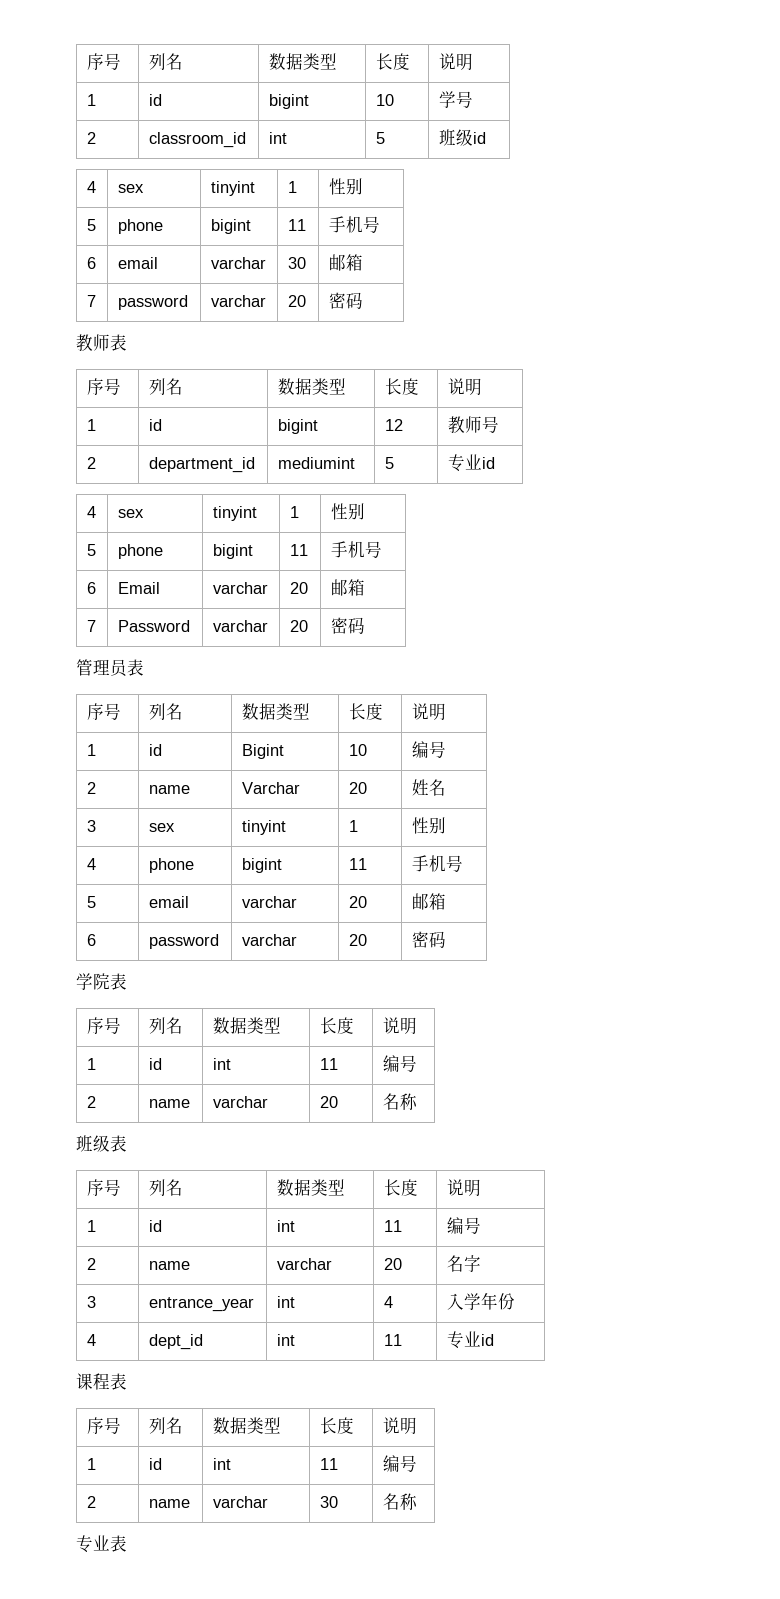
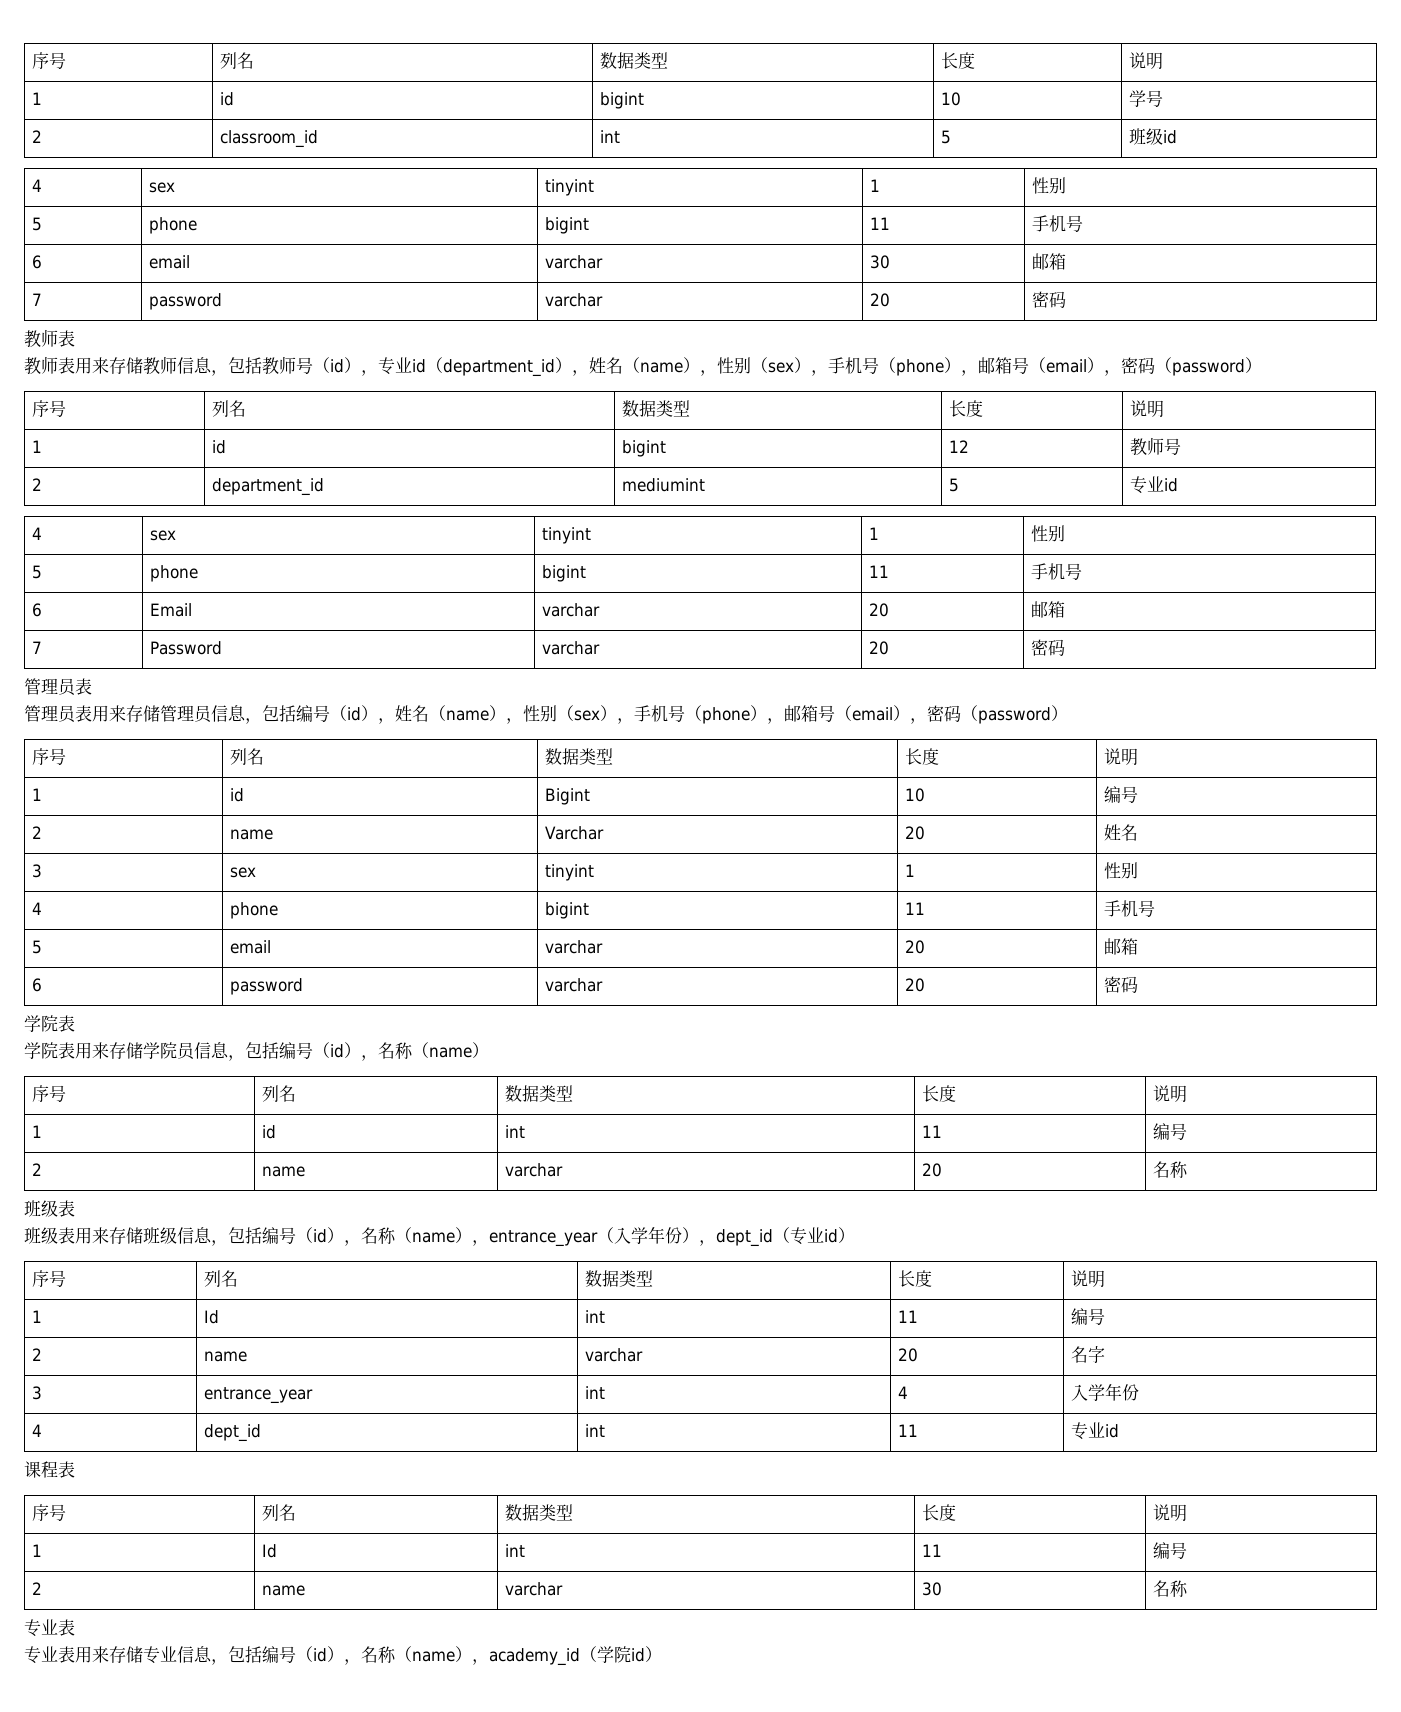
+ 教师表用来存储教师信息，包括教师号（id），专业id（department_id），姓名（name），性别（sex），手机号（phone），邮箱号（email），密码（password）
+ 管理员表用来存储管理员信息，包括编号（id），姓名（name），性别（sex），手机号（phone），邮箱号（email），密码（password）
+ 学院表用来存储学院员信息，包括编号（id），名称（name）
  2 | name | varchar | 20 | 名称
  班级表
+ 班级表用来存储班级信息，包括编号（id），名称（name），entrance_year（入学年份），dept_id（专业id）
  序号 | 列名 | 数据类型 | 长度 | 说明
- 1 | id | int | 11 | 编号
+ 1 | Id | int | 11 | 编号
  课程表
  序号 | 列名 | 数据类型 | 长度 | 说明
- 1 | id | int | 11 | 编号
+ 1 | Id | int | 11 | 编号
+ 专业表用来存储专业信息，包括编号（id），名称（name），academy_id（学院id）

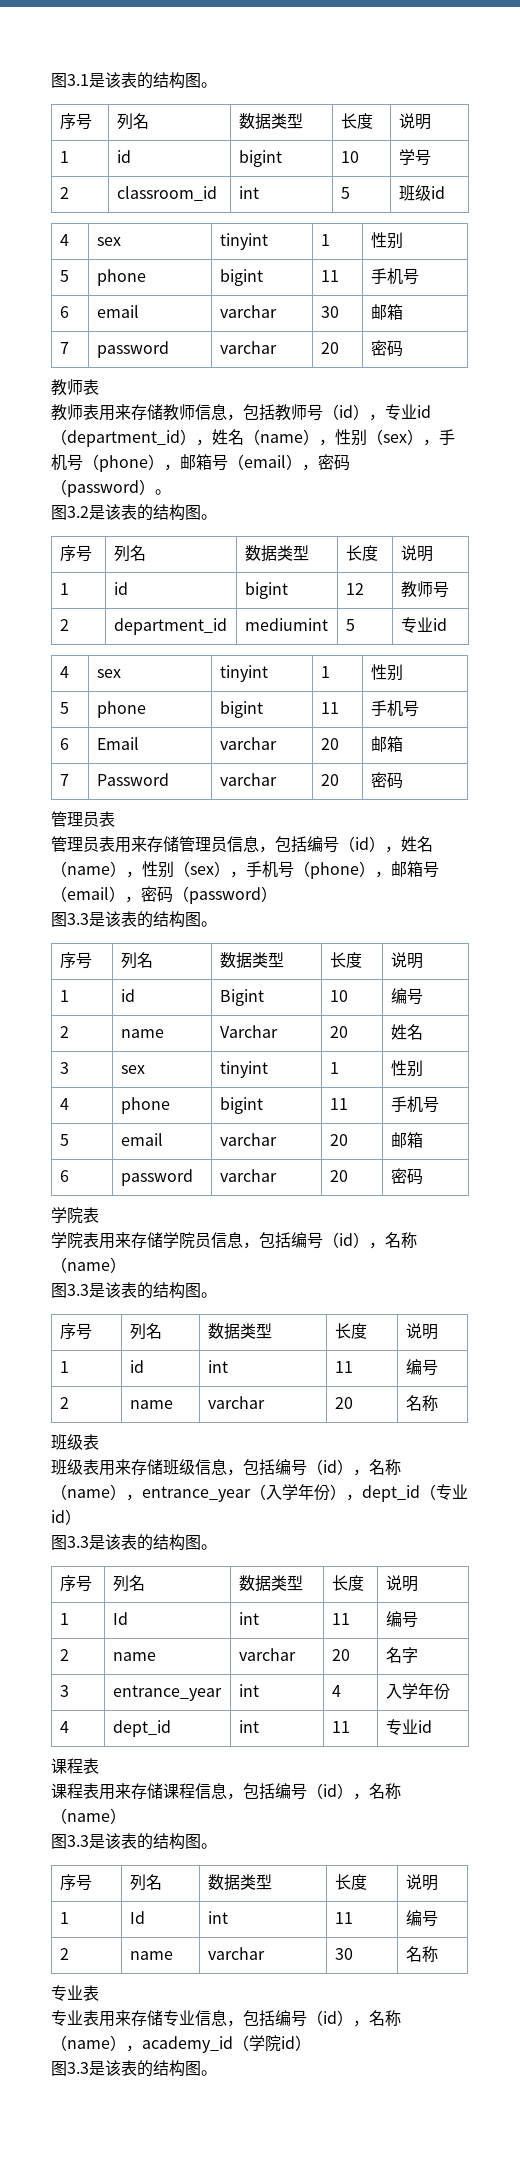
+ 图3.1是该表的结构图。
- 教师表用来存储教师信息，包括教师号（id），专业id（department_id），姓名（name），性别（sex），手机号（phone），邮箱号（email），密码（password）
+ 教师表用来存储教师信息，包括教师号（id），专业id（department_id），姓名（name），性别（sex），手机号（phone），邮箱号（email），密码（password）。
+ 图3.2是该表的结构图。
  管理员表用来存储管理员信息，包括编号（id），姓名（name），性别（sex），手机号（phone），邮箱号（email），密码（password）
+ 图3.3是该表的结构图。
  学院表用来存储学院员信息，包括编号（id），名称（name）
+ 图3.3是该表的结构图。
  班级表用来存储班级信息，包括编号（id），名称（name），entrance_year（入学年份），dept_id（专业id）
+ 图3.3是该表的结构图。
+ 课程表用来存储课程信息，包括编号（id），名称（name）
+ 图3.3是该表的结构图。
  专业表用来存储专业信息，包括编号（id），名称（name），academy_id（学院id）
+ 图3.3是该表的结构图。

